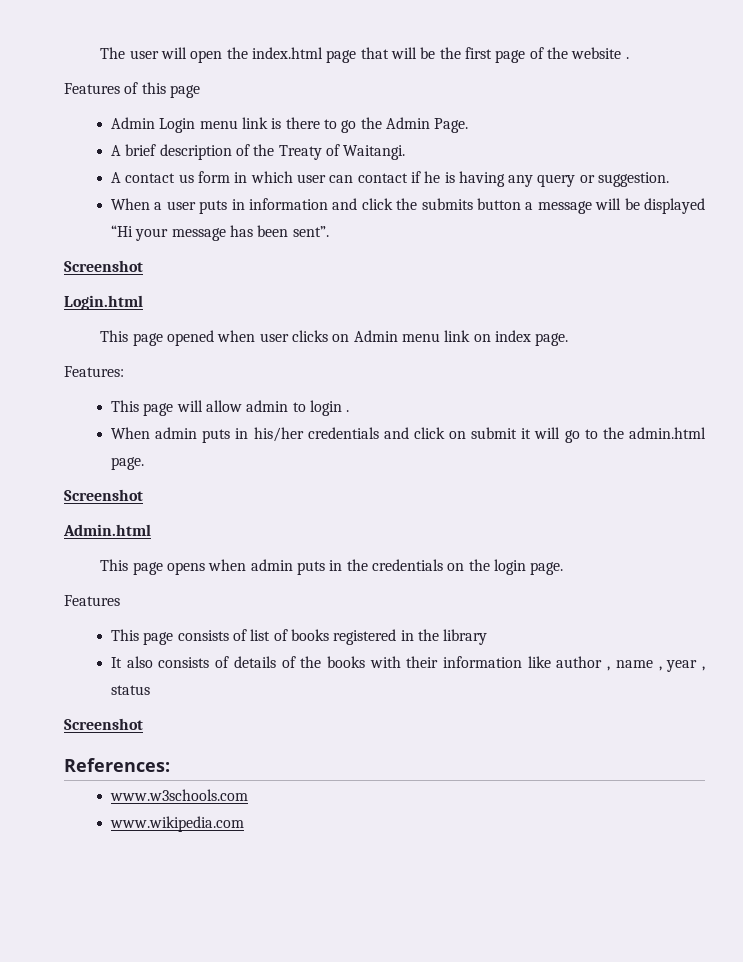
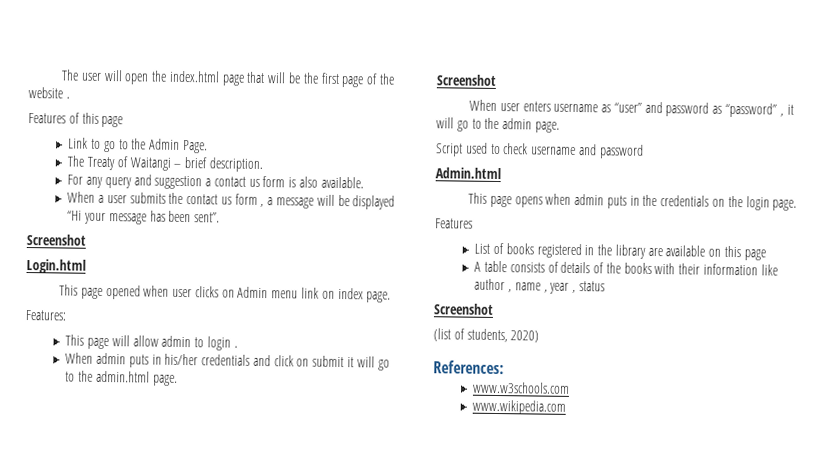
- Admin Login menu link is there to go the Admin Page.
+ Link to go to the Admin Page.
- A brief description of the Treaty of Waitangi.
- A contact us form in which user can contact if he is having any query or suggestion.
- When a user puts in information and click the submits button a message will be displayed “Hi your message has been sent”.
+ The Treaty of Waitangi – brief description.
+ For any query and suggestion a contact us form is also available.
+ When a user submits the contact us form , a message will be displayed “Hi your message has been sent”.
+ When user enters username as “user” and password as “password” , it will go to the admin page.
+ Script used to check username and password
- This page consists of list of books registered in the library
- It also consists of details of the books with their information like author , name , year , status
+ List of books registered in the library are available on this page
+ A table consists of details of the books with their information like author , name , year , status
+ (list of students, 2020)

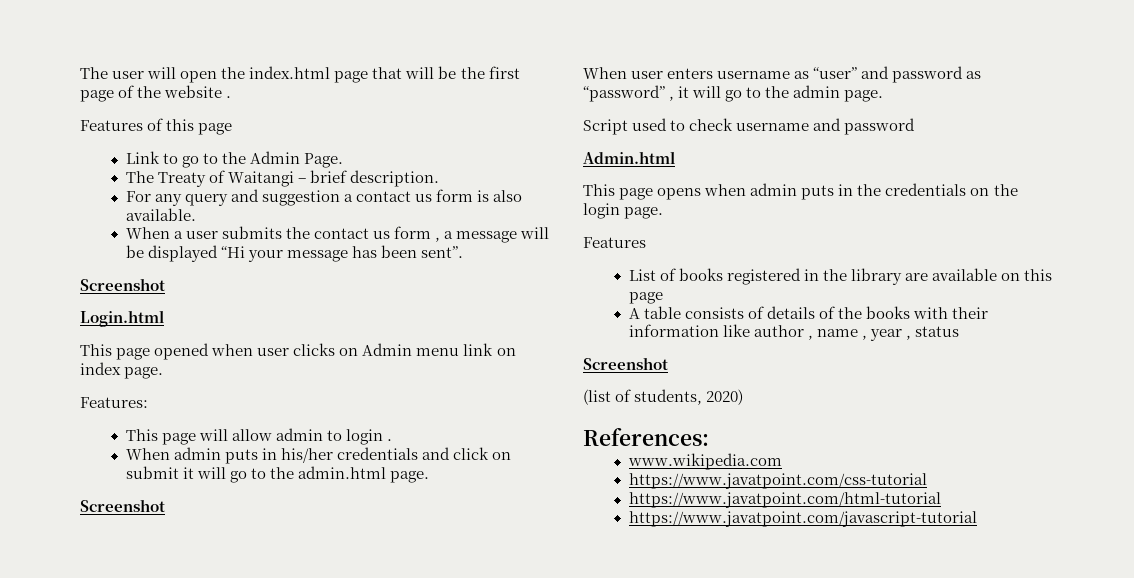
- www.w3schools.com
  www.wikipedia.com
+ https://www.javatpoint.com/css-tutorial
+ https://www.javatpoint.com/html-tutorial
+ https://www.javatpoint.com/javascript-tutorial

